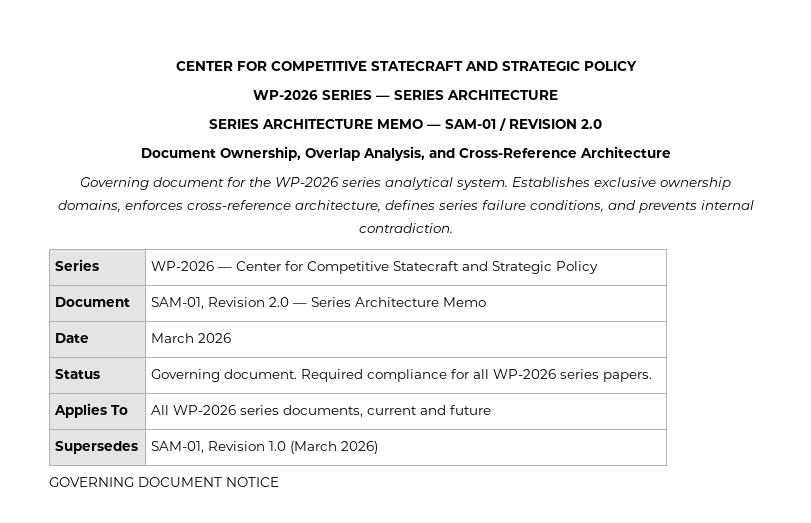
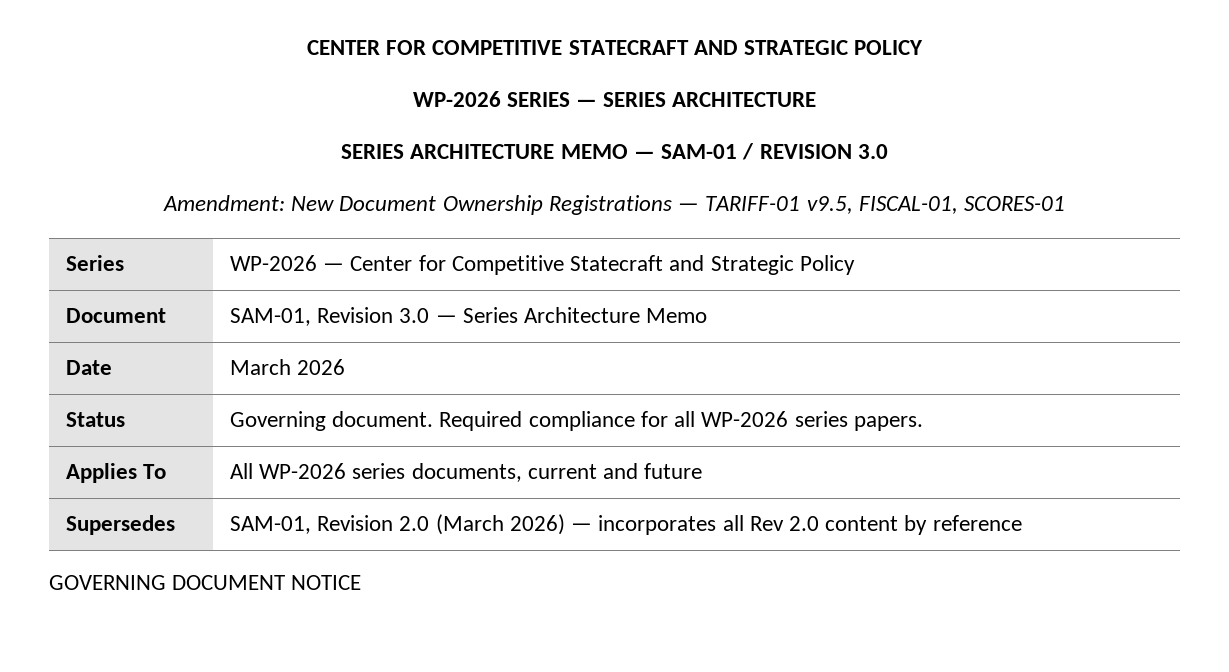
- SERIES ARCHITECTURE MEMO — SAM-01 / REVISION 2.0
- Document Ownership, Overlap Analysis, and Cross-Reference Architecture
- Governing document for the WP-2026 series analytical system. Establishes exclusive ownership domains, enforces cross-reference architecture, defines series failure conditions, and prevents internal contradiction.
+ SERIES ARCHITECTURE MEMO — SAM-01 / REVISION 3.0
+ Amendment: New Document Ownership Registrations — TARIFF-01 v9.5, FISCAL-01, SCORES-01
- Document | SAM-01, Revision 2.0 — Series Architecture Memo
+ Document | SAM-01, Revision 3.0 — Series Architecture Memo
- Supersedes | SAM-01, Revision 1.0 (March 2026)
+ Supersedes | SAM-01, Revision 2.0 (March 2026) — incorporates all Rev 2.0 content by reference

